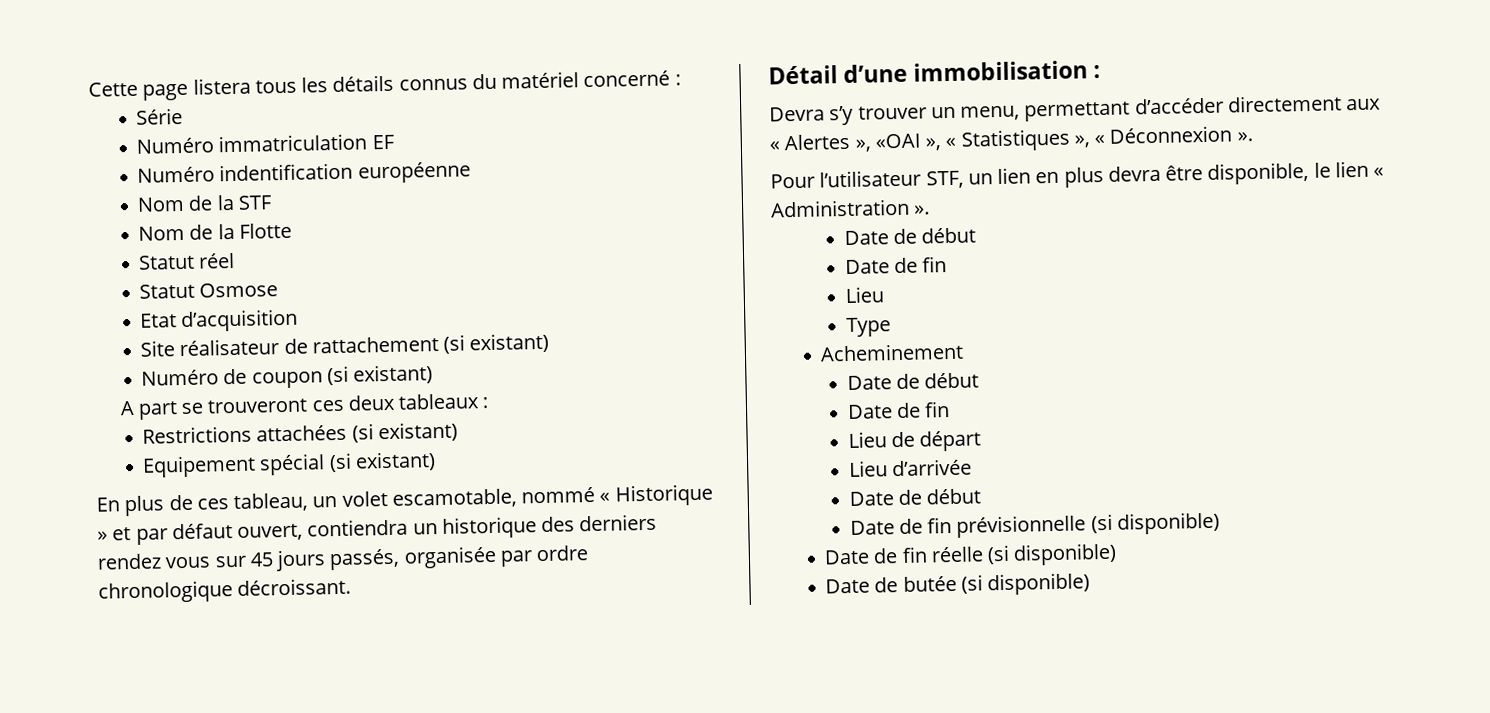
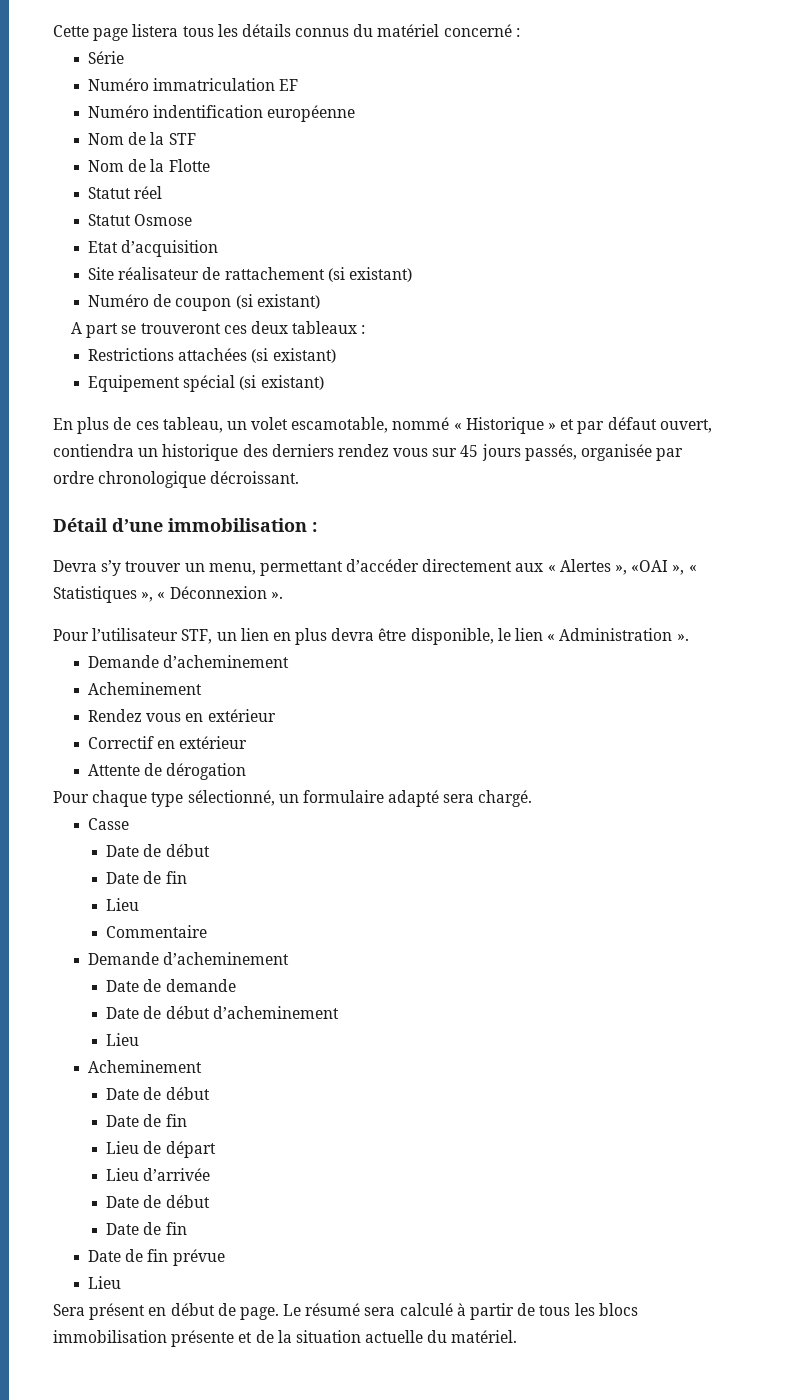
  Pour l’utilisateur STF, un lien en plus devra être disponible, le lien « Administration ».
+ Demande d’acheminement
+ Acheminement
+ Rendez vous en extérieur
+ Correctif en extérieur
+ Attente de dérogation
+ Pour chaque type sélectionné, un formulaire adapté sera chargé.
+ Casse
- Type
+ Commentaire
+ Demande d’acheminement
+ Date de demande
+ Date de début d’acheminement
+ Lieu
  Lieu d’arrivée
  Date de début
- Date de fin prévisionnelle (si disponible)
- Date de fin réelle (si disponible)
- Date de butée (si disponible)
+ Date de fin
+ Date de fin prévue
+ Lieu
+ Sera présent en début de page. Le résumé sera calculé à partir de tous les blocs immobilisation présente et de la situation actuelle du matériel.

